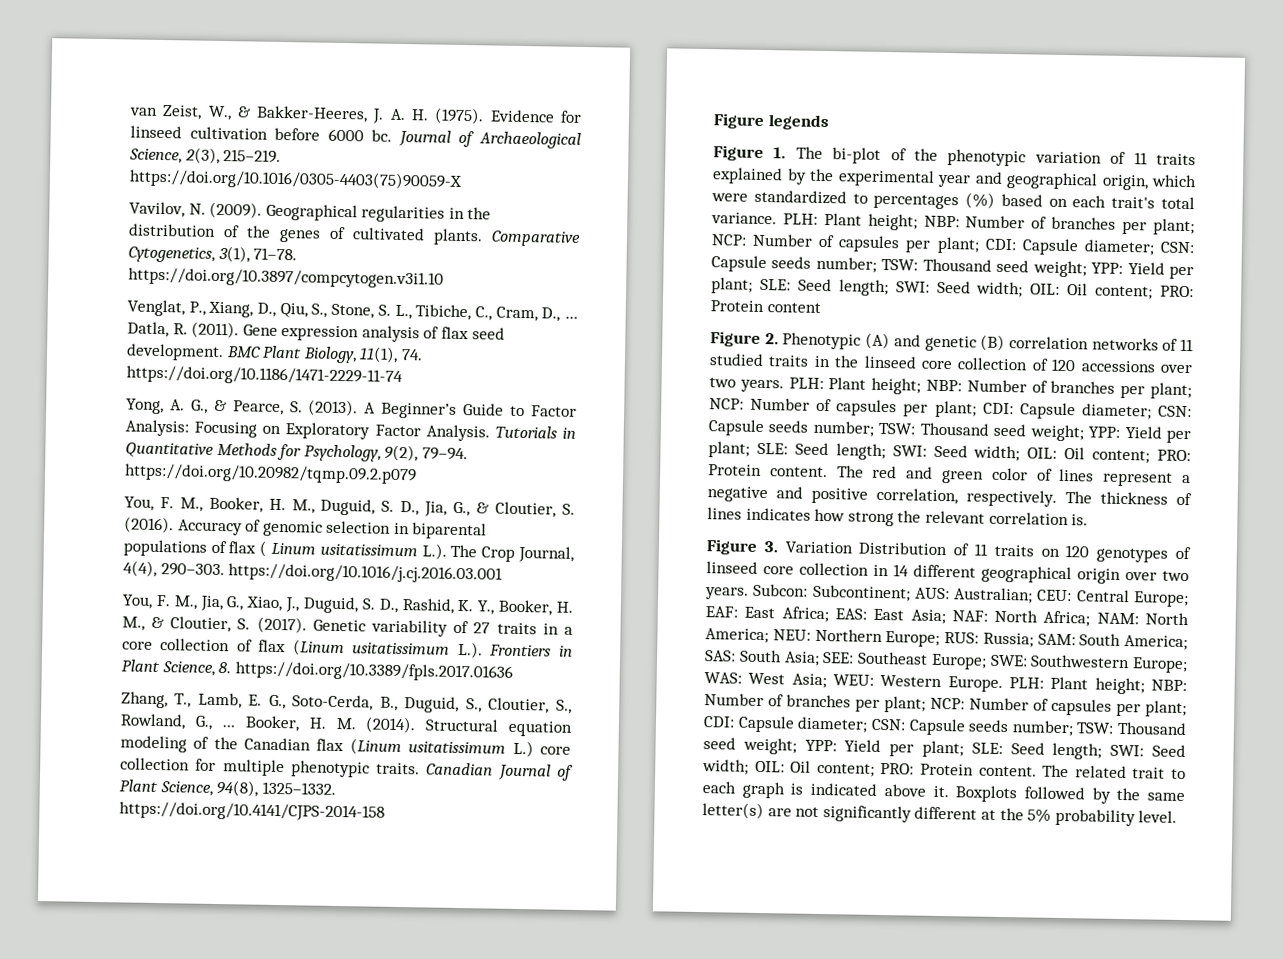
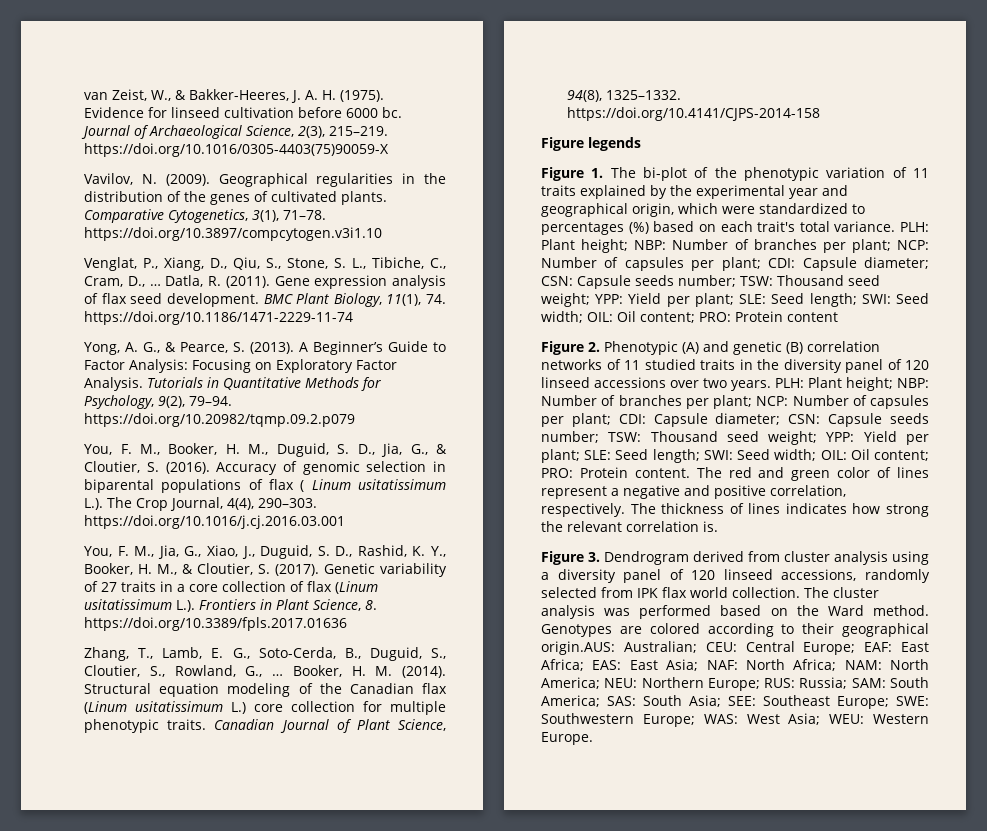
- Figure 2. Phenotypic (A) and genetic (B) correlation networks of 11 studied traits in the linseed core collection of 120 accessions over two years.
+ Figure 2. Phenotypic (A) and genetic (B) correlation networks of 11 studied traits in the diversity panel of 120 linseed accessions over two years.
- Figure 3. Variation Distribution of 11 traits on 120 genotypes of linseed core collection in 14 different geographical origin over two years. Subcon: Subcontinent; AUS: Australian; CEU: Central Europe; EAF: East Africa; EAS: East Asia; NAF: North Africa; NAM: North America; NEU: Northern Europe; RUS: Russia; SAM: South America; SAS: South Asia; SEE: Southeast Europe; SWE: Southwestern Europe; WAS: West Asia; WEU: Western Europe. PLH: Plant height; NBP: Number of branches per plant; NCP: Number of capsules per plant; CDI: Capsule diameter; CSN: Capsule seeds number; TSW: Thousand seed weight; YPP: Yield per plant; SLE: Seed length; SWI: Seed width; OIL: Oil content; PRO: Protein content. The related trait to each graph is indicated above it. Boxplots followed by the same letter(s) are not significantly different at the 5% probability level.
+ Figure 3. Dendrogram derived from cluster analysis using a diversity panel of 120 linseed accessions, randomly selected from IPK flax world collection. The cluster analysis was performed based on the Ward method. Genotypes are colored according to their geographical origin.AUS: Australian; CEU: Central Europe; EAF: East Africa; EAS: East Asia; NAF: North Africa; NAM: North America; NEU: Northern Europe; RUS: Russia; SAM: South America; SAS: South Asia; SEE: Southeast Europe; SWE: Southwestern Europe; WAS: West Asia; WEU: Western Europe.

